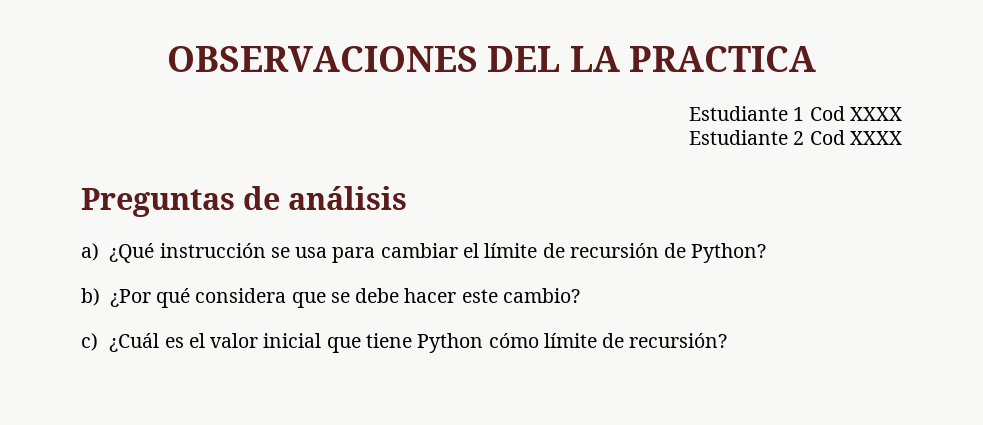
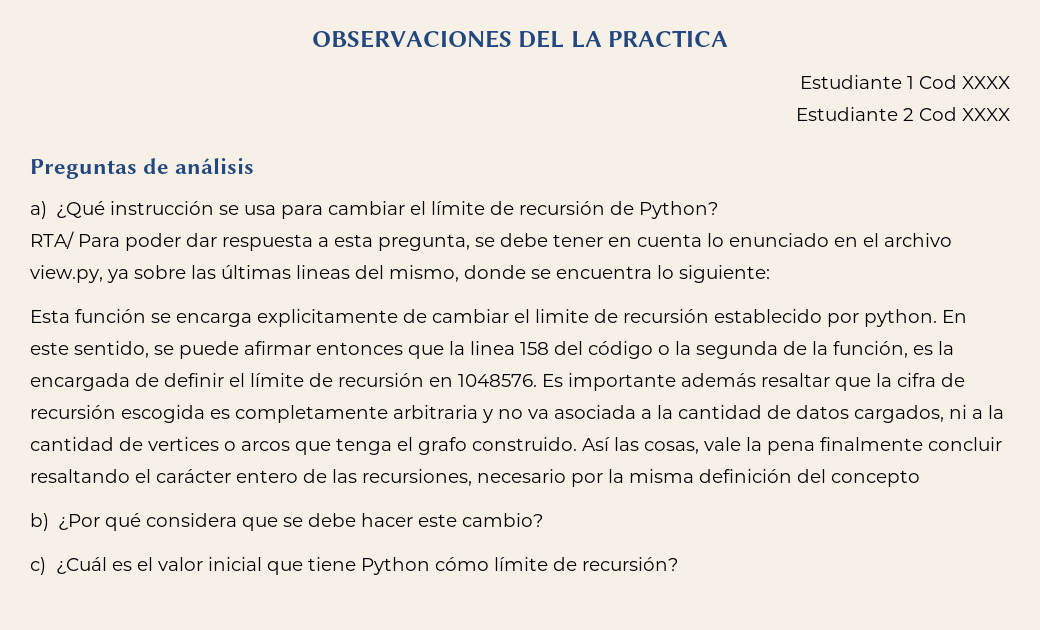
+ RTA/ Para poder dar respuesta a esta pregunta, se debe tener en cuenta lo enunciado en el archivo view.py, ya sobre las últimas lineas del mismo, donde se encuentra lo siguiente:
+ Esta función se encarga explicitamente de cambiar el limite de recursión establecido por python. En este sentido, se puede afirmar entonces que la linea 158 del código o la segunda de la función, es la encargada de definir el límite de recursión en 1048576. Es importante además resaltar que la cifra de recursión escogida es completamente arbitraria y no va asociada a la cantidad de datos cargados, ni a la cantidad de vertices o arcos que tenga el grafo construido. Así las cosas, vale la pena finalmente concluir resaltando el carácter entero de las recursiones, necesario por la misma definición del concepto

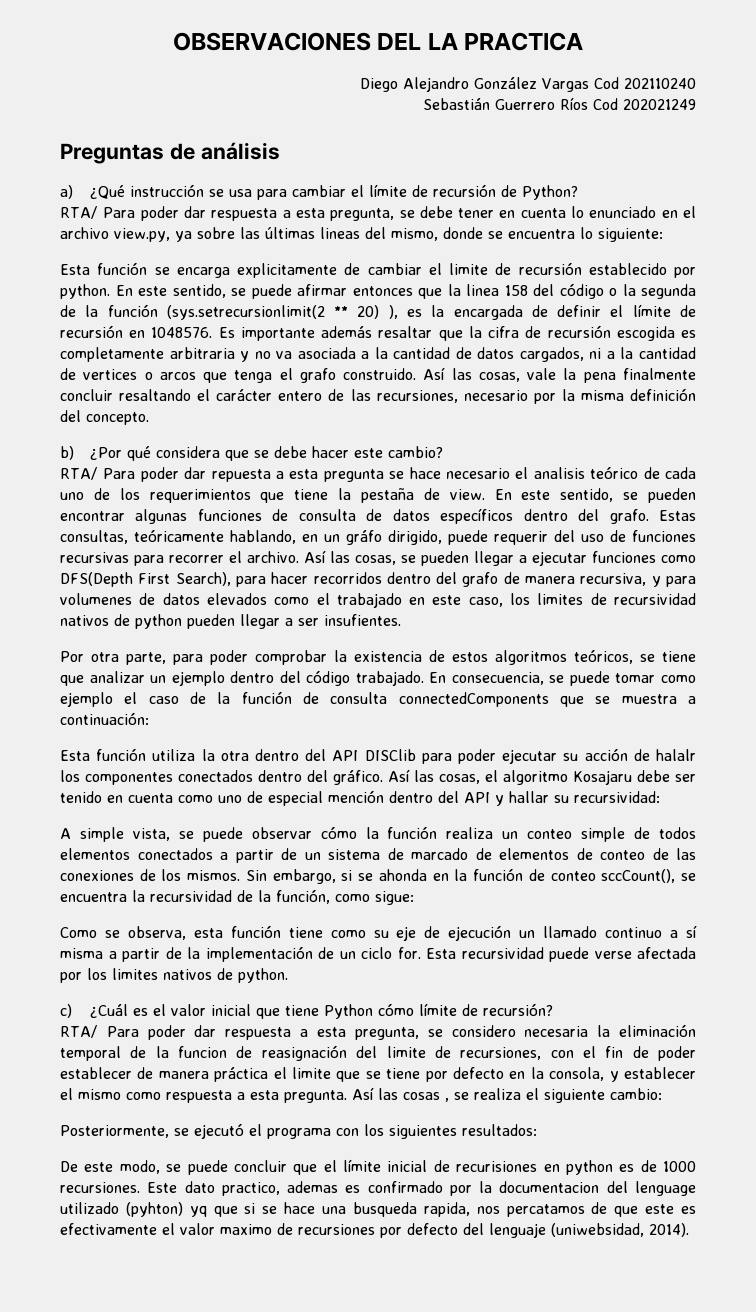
- Estudiante 1 Cod XXXX
- Estudiante 2 Cod XXXX
+ Diego Alejandro González Vargas Cod 202110240
+ Sebastián Guerrero Ríos Cod 202021249
- En este sentido, se puede afirmar entonces que la linea 158 del código o la segunda de la función, es la encargada de definir el límite de recursión en 1048576.
+ En este sentido, se puede afirmar entonces que la linea 158 del código o la segunda de la función (sys.setrecursionlimit(2 ** 20) ), es la encargada de definir el límite de recursión en 1048576.
- Así las cosas, vale la pena finalmente concluir resaltando el carácter entero de las recursiones, necesario por la misma definición del concepto
+ Así las cosas, vale la pena finalmente concluir resaltando el carácter entero de las recursiones, necesario por la misma definición del concepto.
+ RTA/ Para poder dar repuesta a esta pregunta se hace necesario el analisis teórico de cada uno de los requerimientos que tiene la pestaña de view. En este sentido, se pueden encontrar algunas funciones de consulta de datos específicos dentro del grafo. Estas consultas, teóricamente hablando, en un gráfo dirigido, puede requerir del uso de funciones recursivas para recorrer el archivo. Así las cosas, se pueden llegar a ejecutar funciones como DFS(Depth First Search), para hacer recorridos dentro del grafo de manera recursiva, y para volumenes de datos elevados como el trabajado en este caso, los limites de recursividad nativos de python pueden llegar a ser insufientes.
+ Por otra parte, para poder comprobar la existencia de estos algoritmos teóricos, se tiene que analizar un ejemplo dentro del código trabajado. En consecuencia, se puede tomar como ejemplo el caso de la función de consulta connectedComponents que se muestra a continuación:
+ Esta función utiliza la otra dentro del API DISClib para poder ejecutar su acción de halalr los componentes conectados dentro del gráfico. Así las cosas, el algoritmo Kosajaru debe ser tenido en cuenta como uno de especial mención dentro del API y hallar su recursividad:
+ A simple vista, se puede observar cómo la función realiza un conteo simple de todos elementos conectados a partir de un sistema de marcado de elementos de conteo de las conexiones de los mismos. Sin embargo, si se ahonda en la función de conteo sccCount(), se encuentra la recursividad de la función, como sigue:
+ Como se observa, esta función tiene como su eje de ejecución un llamado continuo a sí misma a partir de la implementación de un ciclo for. Esta recursividad puede verse afectada por los limites nativos de python.
+ RTA/ Para poder dar respuesta a esta pregunta, se considero necesaria la eliminación temporal de la funcion de reasignación del limite de recursiones, con el fin de poder establecer de manera práctica el limite que se tiene por defecto en la consola, y establecer el mismo como respuesta a esta pregunta. Así las cosas , se realiza el siguiente cambio:
+ Posteriormente, se ejecutó el programa con los siguientes resultados:
+ De este modo, se puede concluir que el límite inicial de recurisiones en python es de 1000 recursiones. Este dato practico, ademas es confirmado por la documentacion del lenguage utilizado (pyhton) yq que si se hace una busqueda rapida, nos percatamos de que este es efectivamente el valor maximo de recursiones por defecto del lenguaje (uniwebsidad, 2014).

